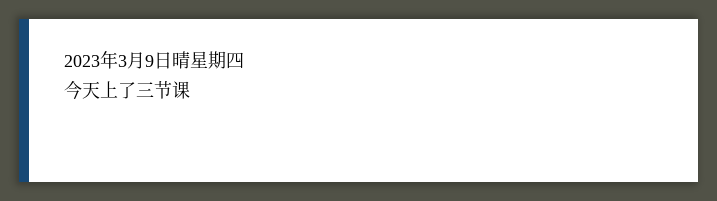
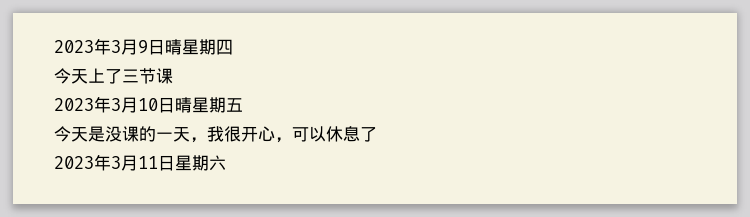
+ 2023年3月10日晴星期五
+ 今天是没课的一天，我很开心，可以休息了
+ 2023年3月11日星期六

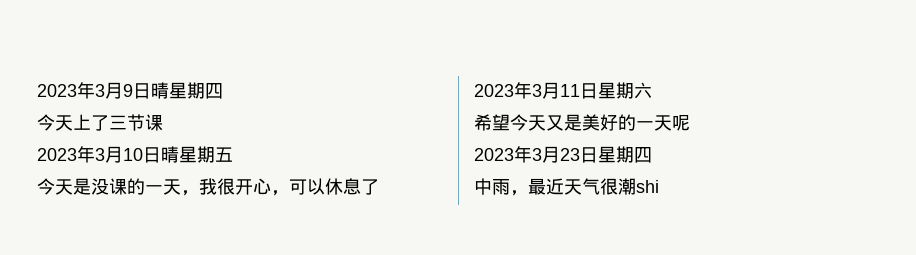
+ 希望今天又是美好的一天呢
+ 2023年3月23日星期四
+ 中雨，最近天气很潮shi

